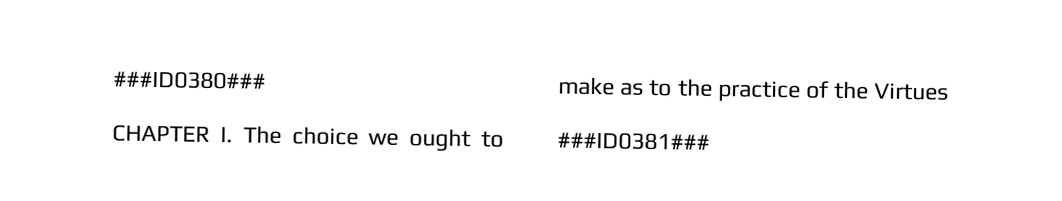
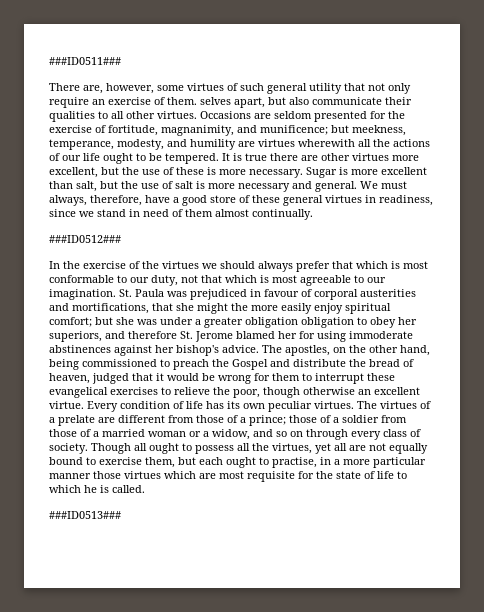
- ###ID0380###
- CHAPTER I. The choice we ought to make as to the practice of the Virtues
- ###ID0381###
+ ###ID0511###
+ There are, however, some virtues of such general utility that not only require an exercise of them. selves apart, but also communicate their qualities to all other virtues. Occasions are seldom presented for the exercise of fortitude, magnanimity, and munificence; but meekness, temperance, modesty, and humility are virtues wherewith all the actions of our life ought to be tempered. It is true there are other virtues more excellent, but the use of these is more necessary. Sugar is more excellent than salt, but the use of salt is more necessary and general. We must always, therefore, have a good store of these general virtues in readiness, since we stand in need of them almost continually.
+ ###ID0512###
+ In the exercise of the virtues we should always prefer that which is most conformable to our duty, not that which is most agreeable to our imagination. St. Paula was prejudiced in favour of corporal austerities and mortifications, that she might the more easily enjoy spiritual comfort; but she was under a greater obligation obligation to obey her superiors, and therefore St. Jerome blamed her for using immoderate abstinences against her bishop's advice. The apostles, on the other hand, being commissioned to preach the Gospel and distribute the bread of heaven, judged that it would be wrong for them to interrupt these evangelical exercises to relieve the poor, though otherwise an excellent virtue. Every condition of life has its own peculiar virtues. The virtues of a prelate are different from those of a prince; those of a soldier from those of a married woman or a widow, and so on through every class of society. Though all ought to possess all the virtues, yet all are not equally bound to exercise them, but each ought to practise, in a more particular manner those virtues which are most requisite for the state of life to which he is called.
+ ###ID0513###

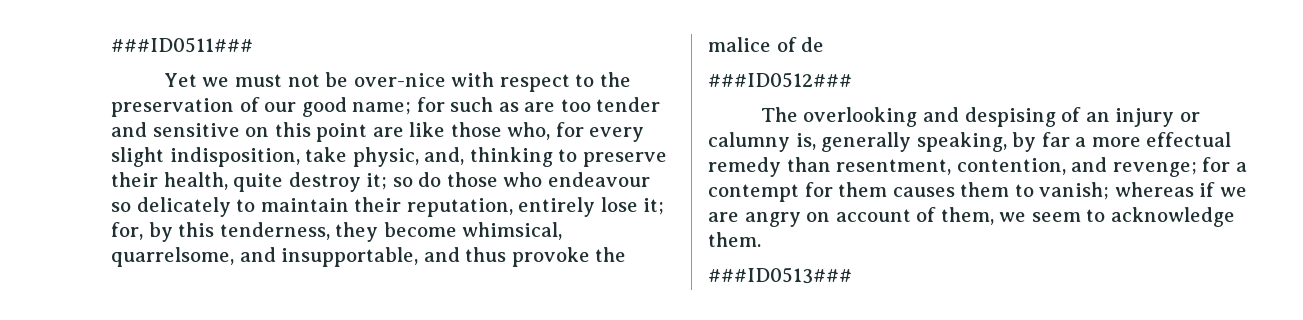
- There are, however, some virtues of such general utility that not only require an exercise of them. selves apart, but also communicate their qualities to all other virtues. Occasions are seldom presented for the exercise of fortitude, magnanimity, and munificence; but meekness, temperance, modesty, and humility are virtues wherewith all the actions of our life ought to be tempered. It is true there are other virtues more excellent, but the use of these is more necessary. Sugar is more excellent than salt, but the use of salt is more necessary and general. We must always, therefore, have a good store of these general virtues in readiness, since we stand in need of them almost continually.
+ Yet we must not be over-nice with respect to the preservation of our good name; for such as are too tender and sensitive on this point are like those who, for every slight indisposition, take physic, and, thinking to preserve their health, quite destroy it; so do those who endeavour so delicately to maintain their reputation, entirely lose it; for, by this tenderness, they become whimsical, quarrelsome, and insupportable, and thus provoke the malice of de
  ###ID0512###
- In the exercise of the virtues we should always prefer that which is most conformable to our duty, not that which is most agreeable to our imagination. St. Paula was prejudiced in favour of corporal austerities and mortifications, that she might the more easily enjoy spiritual comfort; but she was under a greater obligation obligation to obey her superiors, and therefore St. Jerome blamed her for using immoderate abstinences against her bishop's advice. The apostles, on the other hand, being commissioned to preach the Gospel and distribute the bread of heaven, judged that it would be wrong for them to interrupt these evangelical exercises to relieve the poor, though otherwise an excellent virtue. Every condition of life has its own peculiar virtues. The virtues of a prelate are different from those of a prince; those of a soldier from those of a married woman or a widow, and so on through every class of society. Though all ought to possess all the virtues, yet all are not equally bound to exercise them, but each ought to practise, in a more particular manner those virtues which are most requisite for the state of life to which he is called.
+ The overlooking and despising of an injury or calumny is, generally speaking, by far a more effectual remedy than resentment, contention, and revenge; for a contempt for them causes them to vanish; whereas if we are angry on account of them, we seem to acknowledge them.

